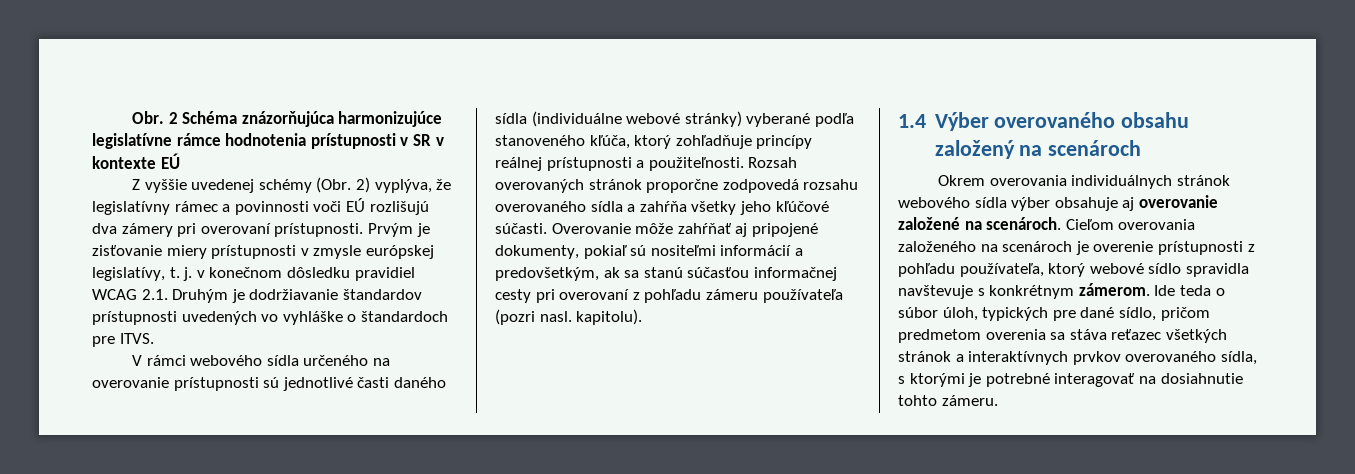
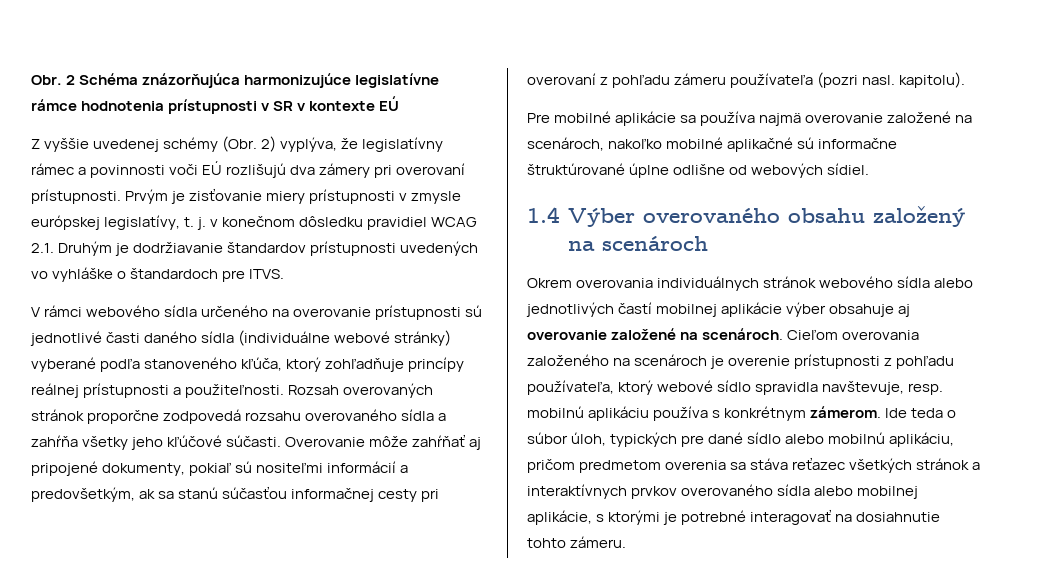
+ Pre mobilné aplikácie sa používa najmä overovanie založené na scenároch, nakoľko mobilné aplikačné sú informačne štruktúrované úplne odlišne od webových sídiel.
- Okrem overovania individuálnych stránok webového sídla výber obsahuje aj overovanie založené na scenároch.
+ Okrem overovania individuálnych stránok webového sídla alebo jednotlivých častí mobilnej aplikácie výber obsahuje aj overovanie založené na scenároch.
- Cieľom overovania založeného na scenároch je overenie prístupnosti z pohľadu používateľa, ktorý webové sídlo spravidla navštevuje s konkrétnym zámerom.
+ Cieľom overovania založeného na scenároch je overenie prístupnosti z pohľadu používateľa, ktorý webové sídlo spravidla navštevuje, resp. mobilnú aplikáciu používa s konkrétnym zámerom.
- Ide teda o súbor úloh, typických pre dané sídlo, pričom predmetom overenia sa stáva reťazec všetkých stránok a interaktívnych prvkov overovaného sídla, s ktorými je potrebné interagovať na dosiahnutie tohto zámeru.
+ Ide teda o súbor úloh, typických pre dané sídlo alebo mobilnú aplikáciu, pričom predmetom overenia sa stáva reťazec všetkých stránok a interaktívnych prvkov overovaného sídla alebo mobilnej aplikácie, s ktorými je potrebné interagovať na dosiahnutie tohto zámeru.

